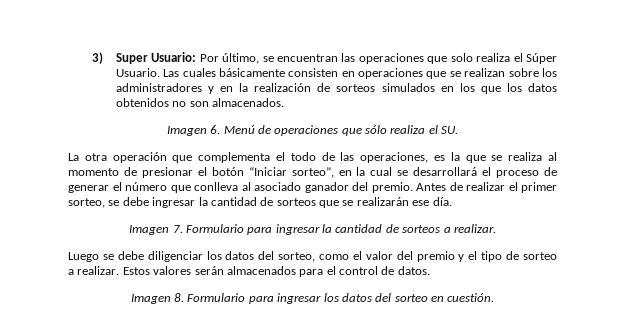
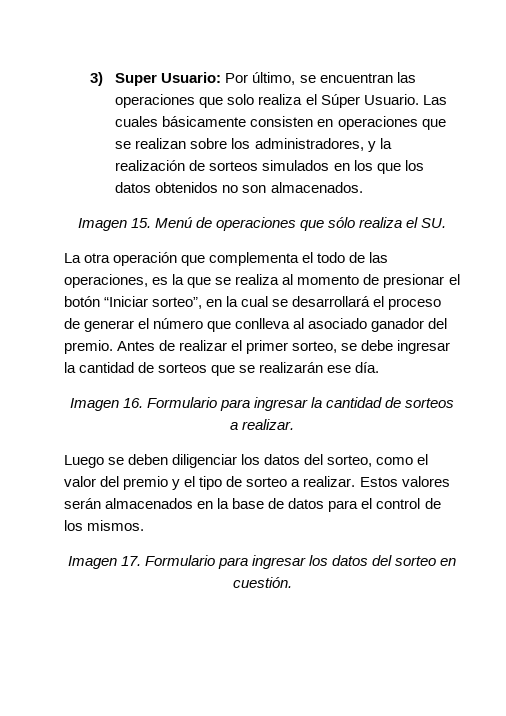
- Las cuales básicamente consisten en operaciones que se realizan sobre los administradores y en la realización de sorteos simulados en los que los datos obtenidos no son almacenados.
+ Las cuales básicamente consisten en operaciones que se realizan sobre los administradores, y la realización de sorteos simulados en los que los datos obtenidos no son almacenados.
- Imagen 6. Menú de operaciones que sólo realiza el SU.
+ Imagen 15. Menú de operaciones que sólo realiza el SU.
- Imagen 7. Formulario para ingresar la cantidad de sorteos a realizar.
+ Imagen 16. Formulario para ingresar la cantidad de sorteos a realizar.
- Luego se debe diligenciar los datos del sorteo, como el valor del premio y el tipo de sorteo a realizar.
+ Luego se deben diligenciar los datos del sorteo, como el valor del premio y el tipo de sorteo a realizar.
- Estos valores serán almacenados para el control de datos.
- Imagen 8. Formulario para ingresar los datos del sorteo en cuestión.
+ Estos valores serán almacenados en la base de datos para el control de los mismos.
+ Imagen 17. Formulario para ingresar los datos del sorteo en cuestión.

